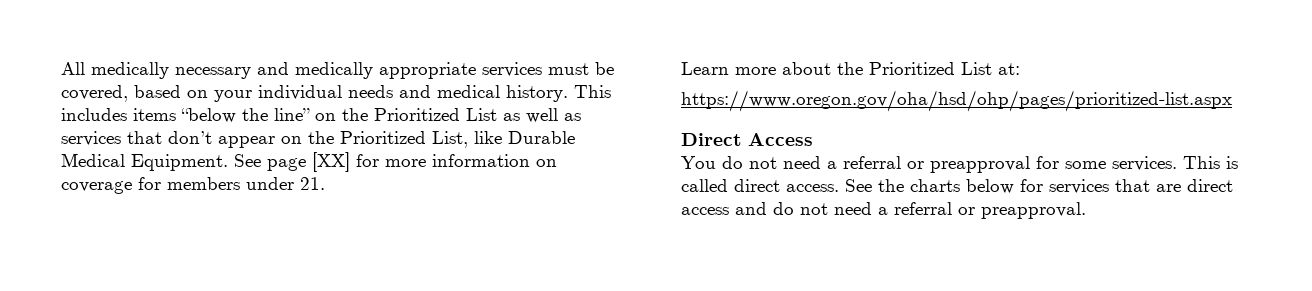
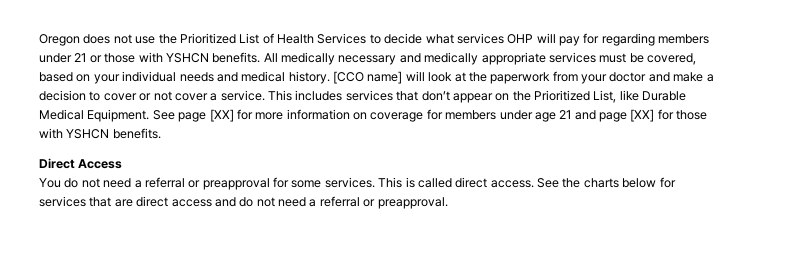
+ Oregon does not use the Prioritized List of Health Services to decide what services OHP will pay for regarding members under 21 or those with YSHCN benefits.
- This includes items “below the line” on the Prioritized List as well as services that don’t appear on the Prioritized List, like Durable Medical Equipment.
+ [CCO name] will look at the paperwork from your doctor and make a decision to cover or not cover a service. This includes services that don’t appear on the Prioritized List, like Durable Medical Equipment.
- See page [XX] for more information on coverage for members under 21.
- Learn more about the Prioritized List at:
- https://www.oregon.gov/oha/hsd/ohp/pages/prioritized-list.aspx
+ See page [XX] for more information on coverage for members under age 21 and page [XX] for those with YSHCN benefits.

